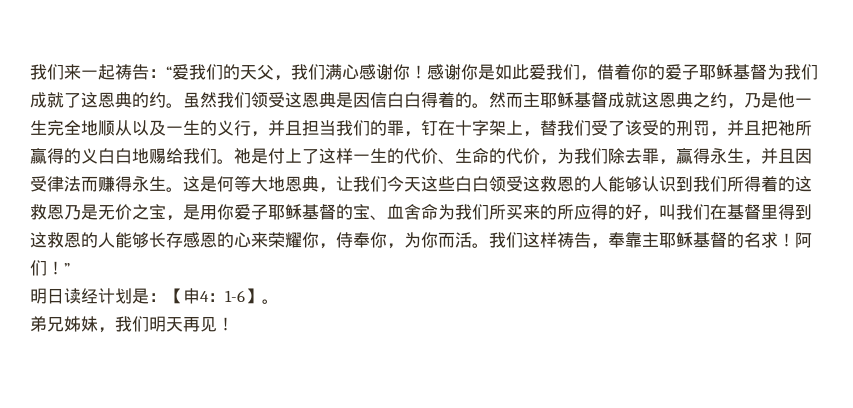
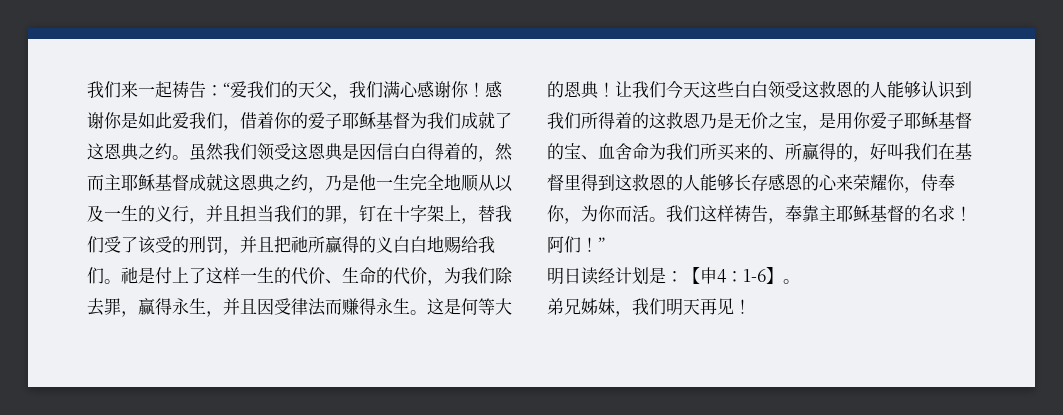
- 感谢你是如此爱我们，借着你的爱子耶稣基督为我们成就了这恩典的约。
+ 感谢你是如此爱我们，借着你的爱子耶稣基督为我们成就了这恩典之约。
- 虽然我们领受这恩典是因信白白得着的。然而主耶稣基督成就这恩典之约，乃是他一生完全地顺从以及一生的义行，并且担当我们的罪，钉在十字架上，替我们受了该受的刑罚，并且把祂所赢得的义白白地赐给我们。
+ 虽然我们领受这恩典是因信白白得着的，然而主耶稣基督成就这恩典之约，乃是他一生完全地顺从以及一生的义行，并且担当我们的罪，钉在十字架上，替我们受了该受的刑罚，并且把祂所赢得的义白白地赐给我们。
- 这是何等大地恩典，让我们今天这些白白领受这救恩的人能够认识到我们所得着的这救恩乃是无价之宝，是用你爱子耶稣基督的宝、血舍命为我们所买来的所应得的好，叫我们在基督里得到这救恩的人能够长存感恩的心来荣耀你，侍奉你，为你而活。
+ 这是何等大的恩典！让我们今天这些白白领受这救恩的人能够认识到我们所得着的这救恩乃是无价之宝，是用你爱子耶稣基督的宝、血舍命为我们所买来的、所赢得的，好叫我们在基督里得到这救恩的人能够长存感恩的心来荣耀你，侍奉你，为你而活。

